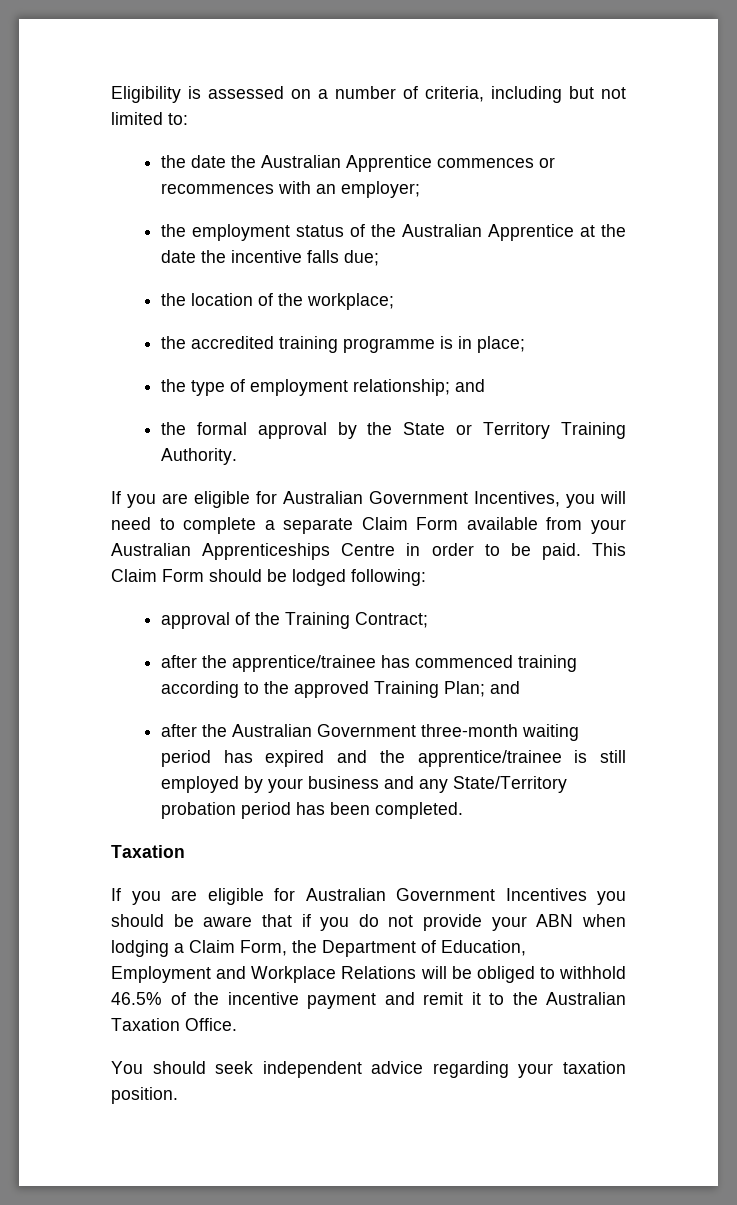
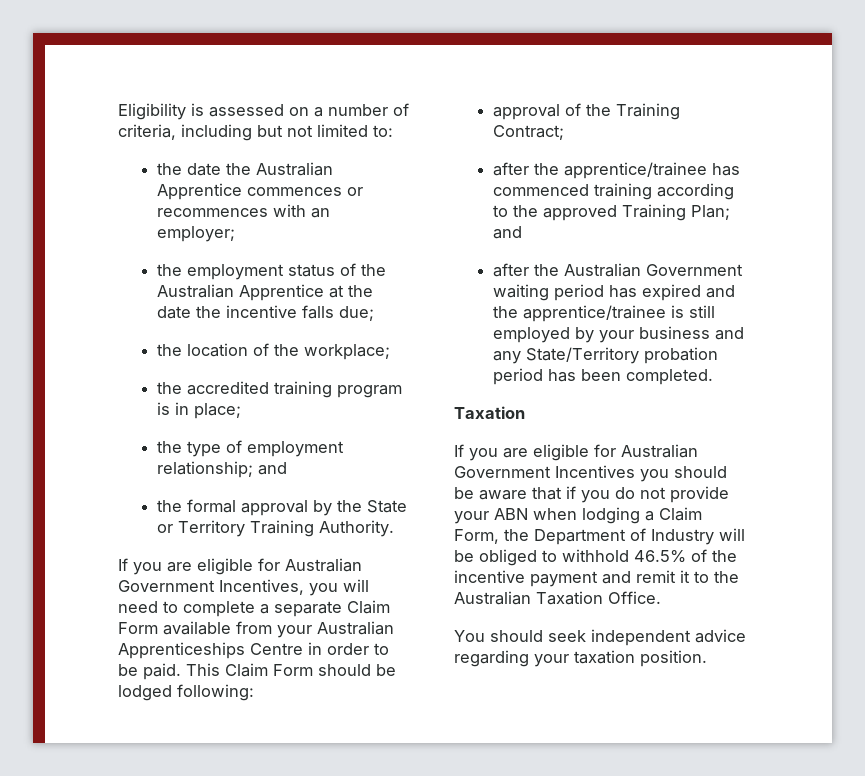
- the accredited training programme is in place;
+ the accredited training program is in place;
- after the Australian Government three-month waiting period has expired and the apprentice/trainee is still employed by your business and any State/Territory probation period has been completed.
+ after the Australian Government waiting period has expired and the apprentice/trainee is still employed by your business and any State/Territory probation period has been completed.
- If you are eligible for Australian Government Incentives you should be aware that if you do not provide your ABN when lodging a Claim Form, the Department of Education, Employment and Workplace Relations will be obliged to withhold 46.5% of the incentive payment and remit it to the Australian Taxation Office.
+ If you are eligible for Australian Government Incentives you should be aware that if you do not provide your ABN when lodging a Claim Form, the Department of Industry will be obliged to withhold 46.5% of the incentive payment and remit it to the Australian Taxation Office.

